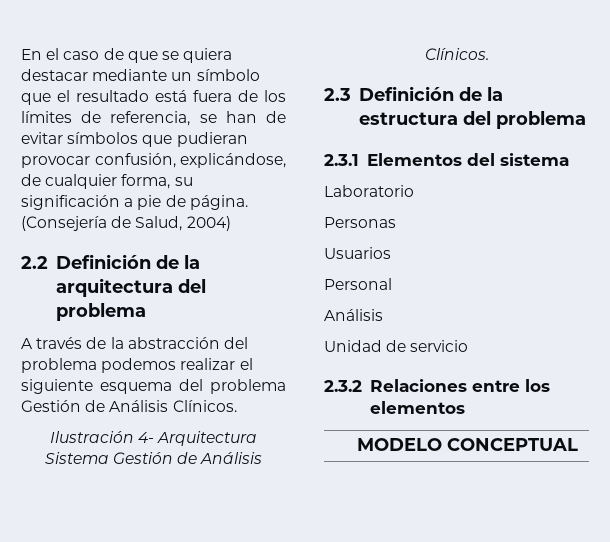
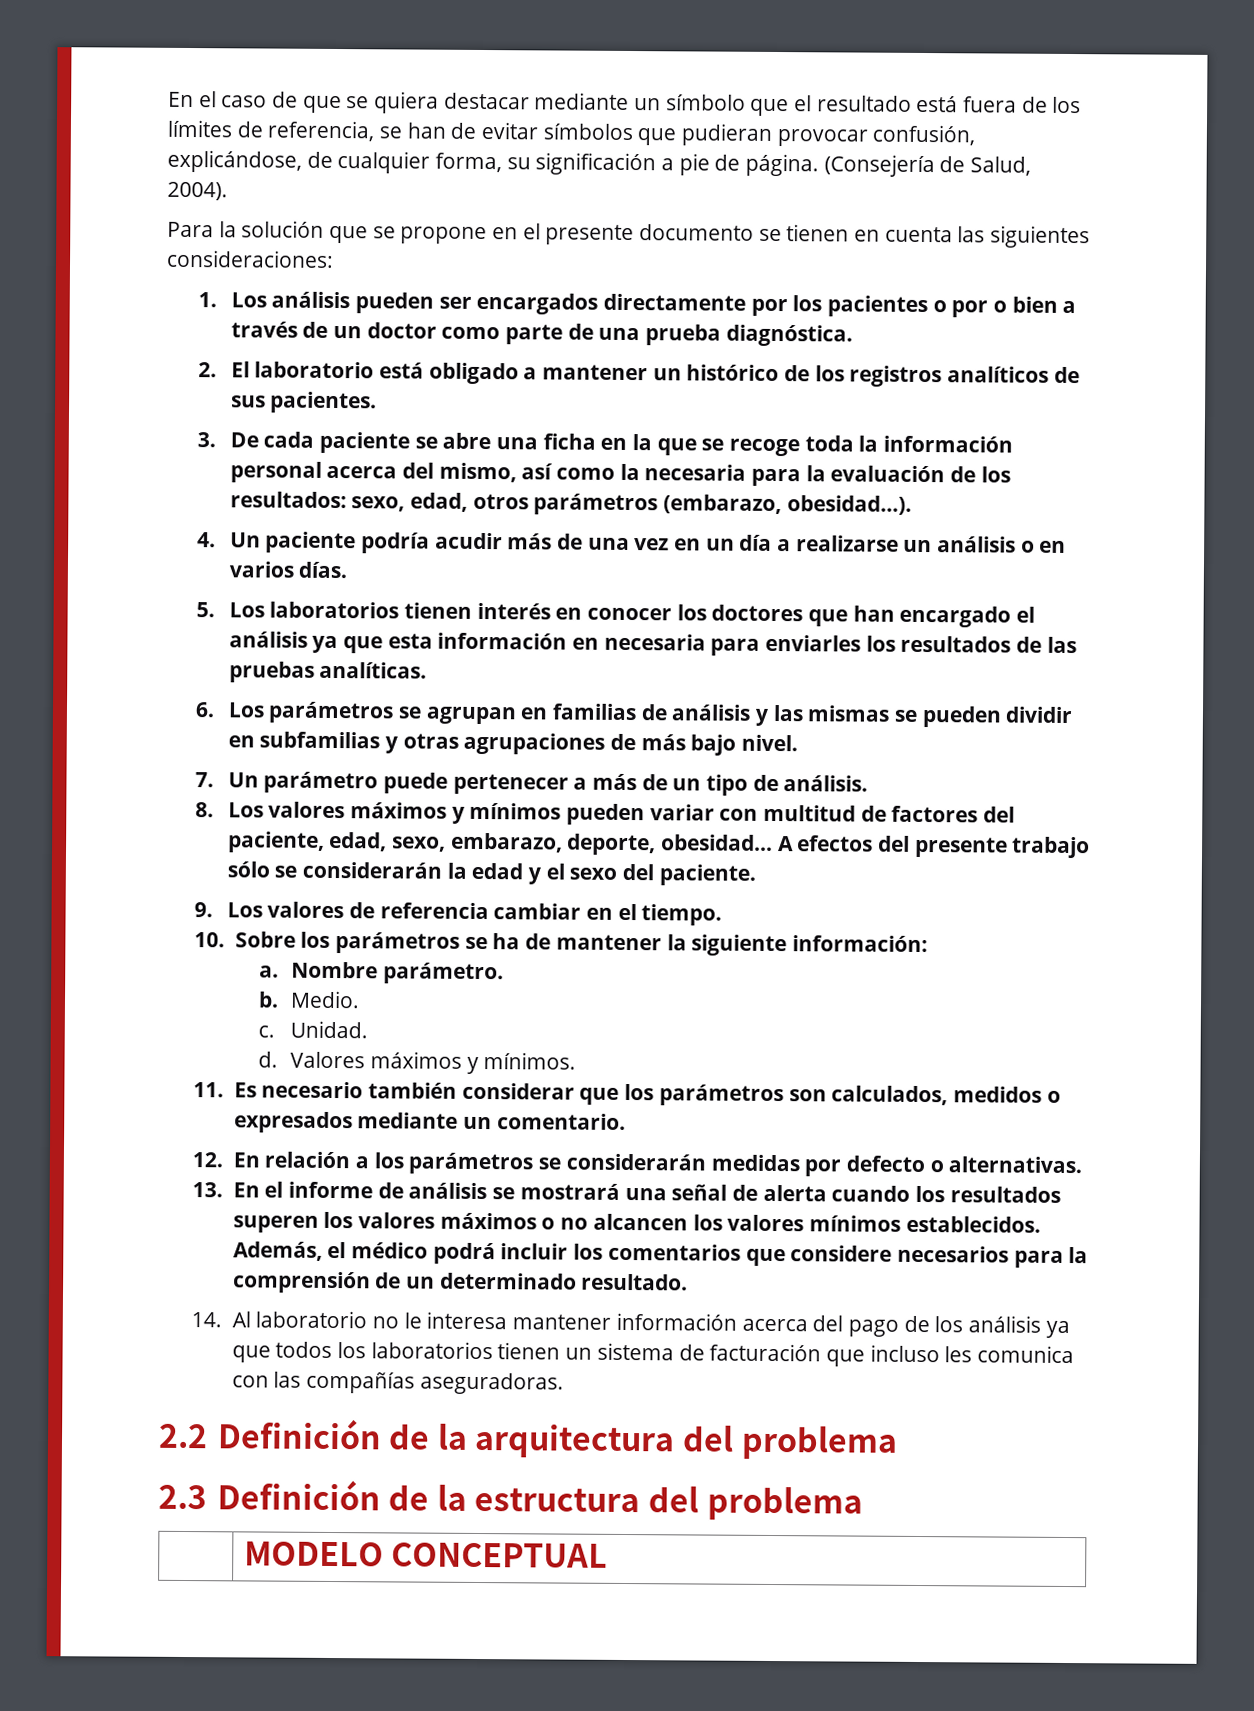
- (Consejería de Salud, 2004)
+ (Consejería de Salud, 2004).
+ Para la solución que se propone en el presente documento se tienen en cuenta las siguientes consideraciones:
+ 1. Los análisis pueden ser encargados directamente por los pacientes o por o bien a través de un doctor como parte de una prueba diagnóstica.
+ 2. El laboratorio está obligado a mantener un histórico de los registros analíticos de sus pacientes.
+ 3. De cada paciente se abre una ficha en la que se recoge toda la información personal acerca del mismo, así como la necesaria para la evaluación de los resultados: sexo, edad, otros parámetros (embarazo, obesidad…).
+ 4. Un paciente podría acudir más de una vez en un día a realizarse un análisis o en varios días.
+ 5. Los laboratorios tienen interés en conocer los doctores que han encargado el análisis ya que esta información en necesaria para enviarles los resultados de las pruebas analíticas.
+ 6. Los parámetros se agrupan en familias de análisis y las mismas se pueden dividir en subfamilias y otras agrupaciones de más bajo nivel.
+ 7. Un parámetro puede pertenecer a más de un tipo de análisis.
+ 8. Los valores máximos y mínimos pueden variar con multitud de factores del paciente, edad, sexo, embarazo, deporte, obesidad… A efectos del presente trabajo sólo se considerarán la edad y el sexo del paciente.
+ 9. Los valores de referencia cambiar en el tiempo.
+ 10. Sobre los parámetros se ha de mantener la siguiente información:
+ a. Nombre parámetro.
+ b. Medio.
+ c. Unidad.
+ d. Valores máximos y mínimos.
+ 11. Es necesario también considerar que los parámetros son calculados, medidos o expresados mediante un comentario.
+ 12. En relación a los parámetros se considerarán medidas por defecto o alternativas.
+ 13. En el informe de análisis se mostrará una señal de alerta cuando los resultados superen los valores máximos o no alcancen los valores mínimos establecidos. Además, el médico podrá incluir los comentarios que considere necesarios para la comprensión de un determinado resultado.
+ 14. Al laboratorio no le interesa mantener información acerca del pago de los análisis ya que todos los laboratorios tienen un sistema de facturación que incluso les comunica con las compañías aseguradoras.
- A través de la abstracción del problema podemos realizar el siguiente esquema del problema Gestión de Análisis Clínicos.
- Ilustración 4- Arquitectura Sistema Gestión de Análisis Clínicos.
- 2.3.1 Elementos del sistema
- Laboratorio
- Personas
- Usuarios
- Personal
- Análisis
- Unidad de servicio
- 2.3.2 Relaciones entre los elementos

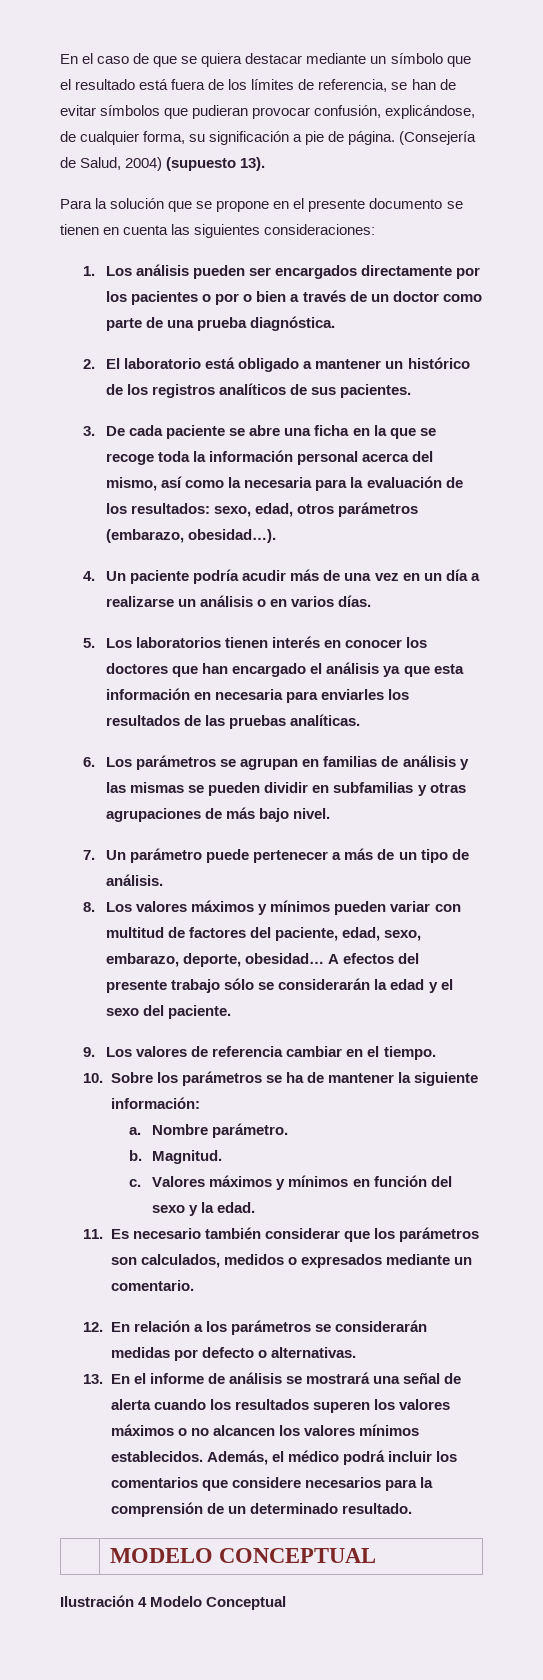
- (Consejería de Salud, 2004).
+ (Consejería de Salud, 2004) (supuesto 13).
- Medio.
- c. Unidad.
- d. Valores máximos y mínimos.
+ Magnitud.
+ c. Valores máximos y mínimos en función del sexo y la edad.
- 14. Al laboratorio no le interesa mantener información acerca del pago de los análisis ya que todos los laboratorios tienen un sistema de facturación que incluso les comunica con las compañías aseguradoras.
- 2.2 Definición de la arquitectura del problema
- 2.3 Definición de la estructura del problema
  | MODELO CONCEPTUAL
+ Ilustración 4 Modelo Conceptual

